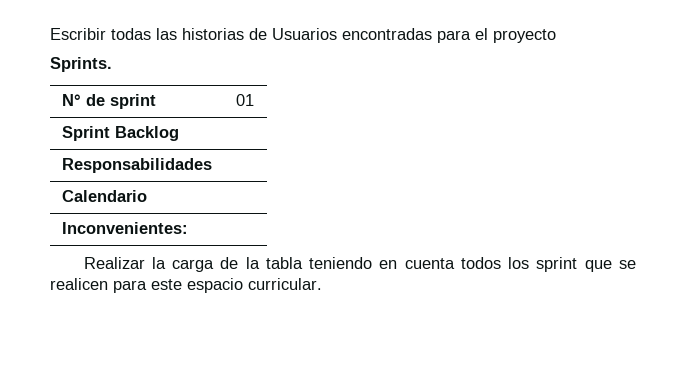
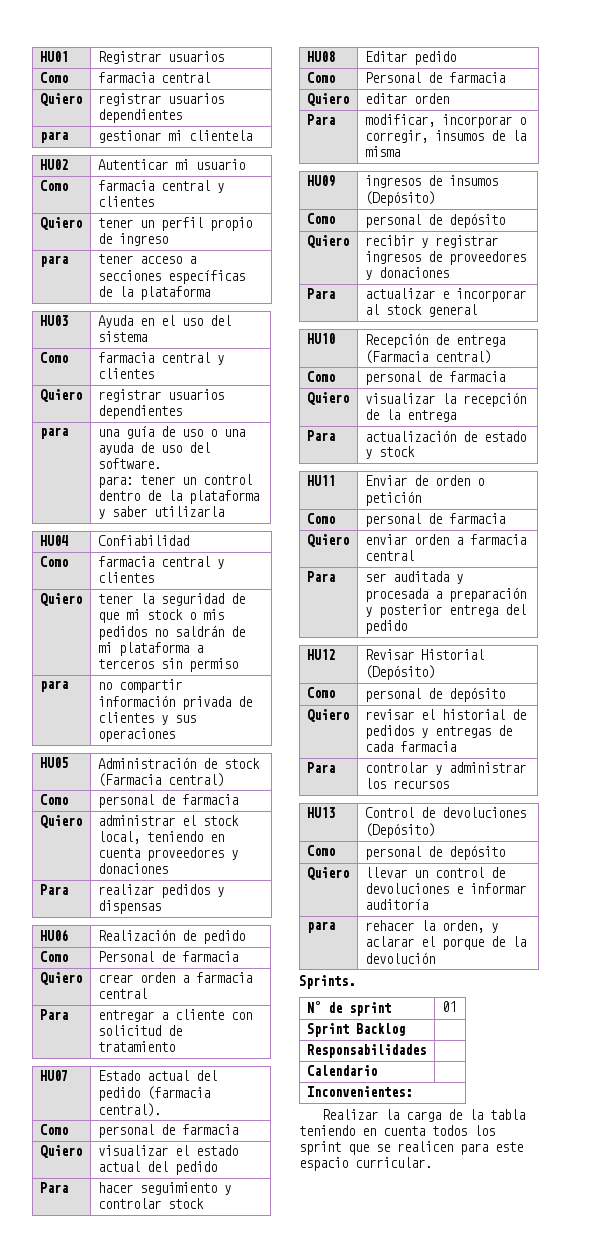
- Escribir todas las historias de Usuarios encontradas para el proyecto
+ HU01 | Registrar usuarios
+ Como | farmacia central
+ Quiero | registrar usuarios dependientes
+ para | gestionar mi clientela
+ HU02 | Autenticar mi usuario
+ Como | farmacia central y clientes
+ Quiero | tener un perfil propio de ingreso
+ para | tener acceso a secciones específicas de la plataforma
+ HU03 | Ayuda en el uso del sistema
+ Como | farmacia central y clientes
+ Quiero | registrar usuarios dependientes
+ para | una guía de uso o una ayuda de uso del software.
+ para: tener un control dentro de la plataforma y saber utilizarla
+ HU04 | Confiabilidad
+ Como | farmacia central y clientes
+ Quiero | tener la seguridad de que mi stock o mis pedidos no saldrán de mi plataforma a terceros sin permiso
+ para | no compartir información privada de clientes y sus operaciones
+ HU05 | Administración de stock (Farmacia central)
+ Como | personal de farmacia
+ Quiero | administrar el stock local, teniendo en cuenta proveedores y donaciones
+ Para | realizar pedidos y dispensas
+ HU06 | Realización de pedido
+ Como | Personal de farmacia
+ Quiero | crear orden a farmacia central
+ Para | entregar a cliente con solicitud de tratamiento
+ HU07 | Estado actual del pedido (farmacia central).
+ Como | personal de farmacia
+ Quiero | visualizar el estado actual del pedido
+ Para | hacer seguimiento y controlar stock
+ HU08 | Editar pedido
+ Como | Personal de farmacia
+ Quiero | editar orden
+ Para | modificar, incorporar o corregir, insumos de la misma
+ HU09 | ingresos de insumos (Depósito)
+ Como | personal de depósito
+ Quiero | recibir y registrar ingresos de proveedores y donaciones
+ Para | actualizar e incorporar al stock general
+ HU10 | Recepción de entrega (Farmacia central)
+ Como | personal de farmacia
+ Quiero | visualizar la recepción de la entrega
+ Para | actualización de estado y stock
+ HU11 | Enviar de orden o petición
+ Como | personal de farmacia
+ Quiero | enviar orden a farmacia central
+ Para | ser auditada y procesada a preparación y posterior entrega del pedido
+ HU12 | Revisar Historial (Depósito)
+ Como | personal de depósito
+ Quiero | revisar el historial de pedidos y entregas de cada farmacia
+ Para | controlar y administrar los recursos
+ HU13 | Control de devoluciones (Depósito)
+ Como | personal de depósito
+ Quiero | llevar un control de devoluciones e informar auditoría
+ para | rehacer la orden, y aclarar el porque de la devolución

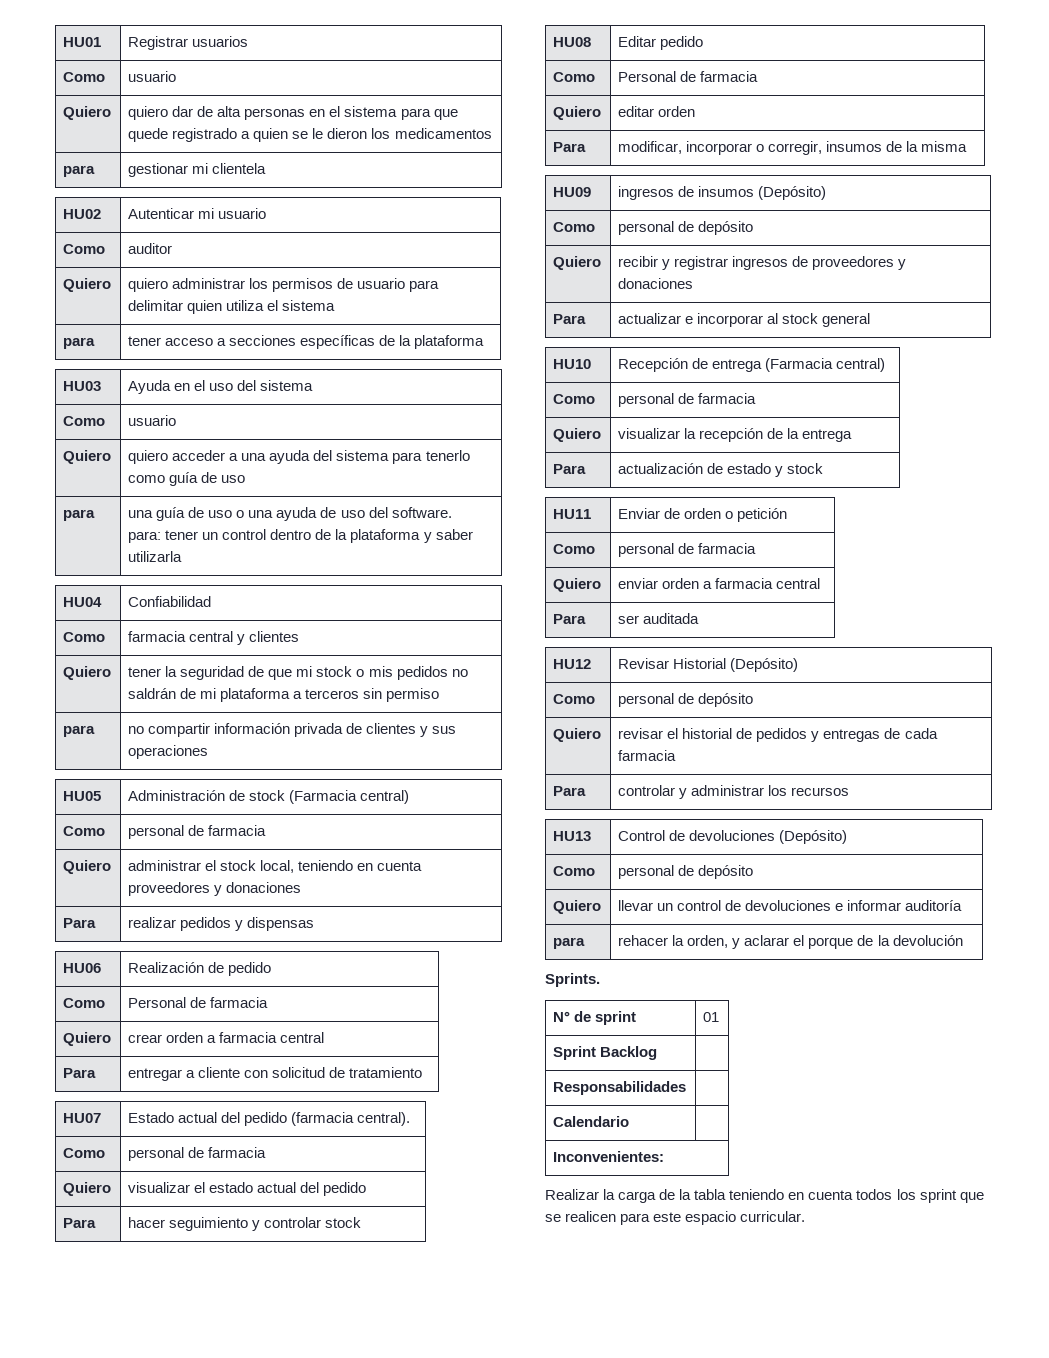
  HU01 | Registrar usuarios
- Como | farmacia central
- Quiero | registrar usuarios dependientes
+ Como | usuario
+ Quiero | quiero dar de alta personas en el sistema para que quede registrado a quien se le dieron los medicamentos
  HU02 | Autenticar mi usuario
- Como | farmacia central y clientes
- Quiero | tener un perfil propio de ingreso
+ Como | auditor
+ Quiero | quiero administrar los permisos de usuario para delimitar quien utiliza el sistema
  HU03 | Ayuda en el uso del sistema
- Como | farmacia central y clientes
- Quiero | registrar usuarios dependientes
+ Como | usuario
+ Quiero | quiero acceder a una ayuda del sistema para tenerlo como guía de uso
- Para | ser auditada y procesada a preparación y posterior entrega del pedido
+ Para | ser auditada

